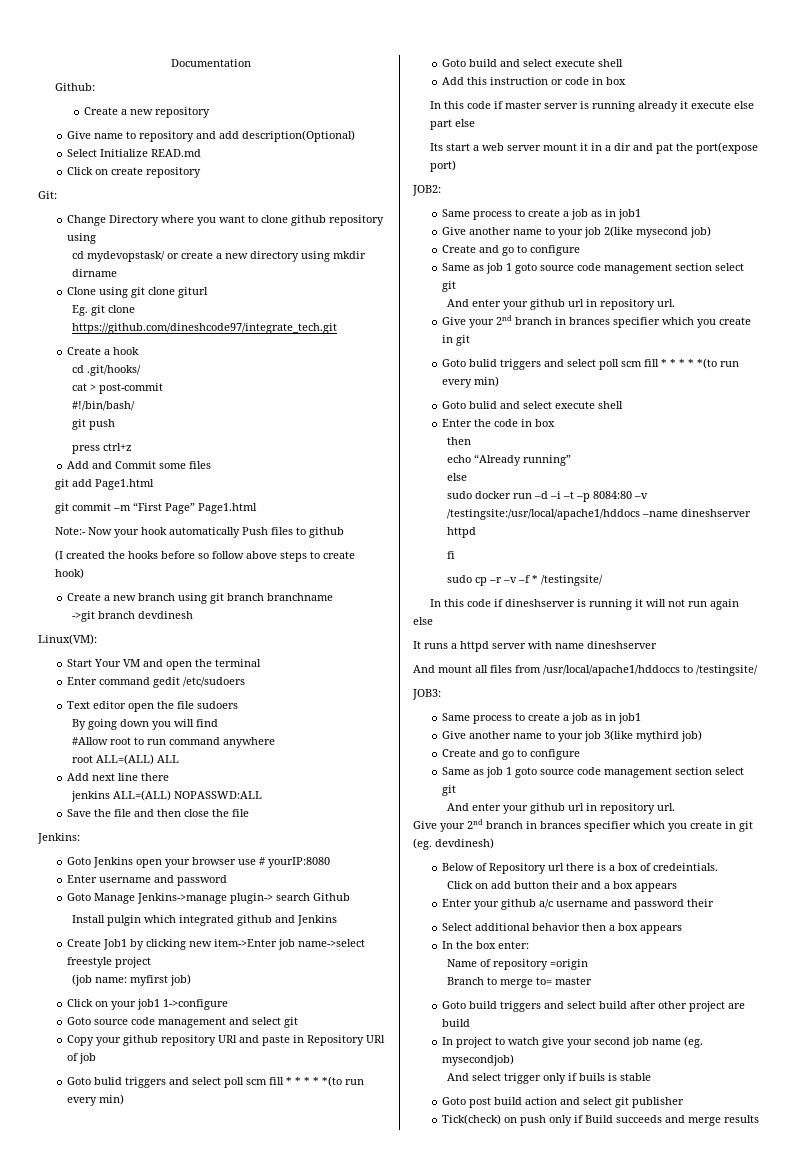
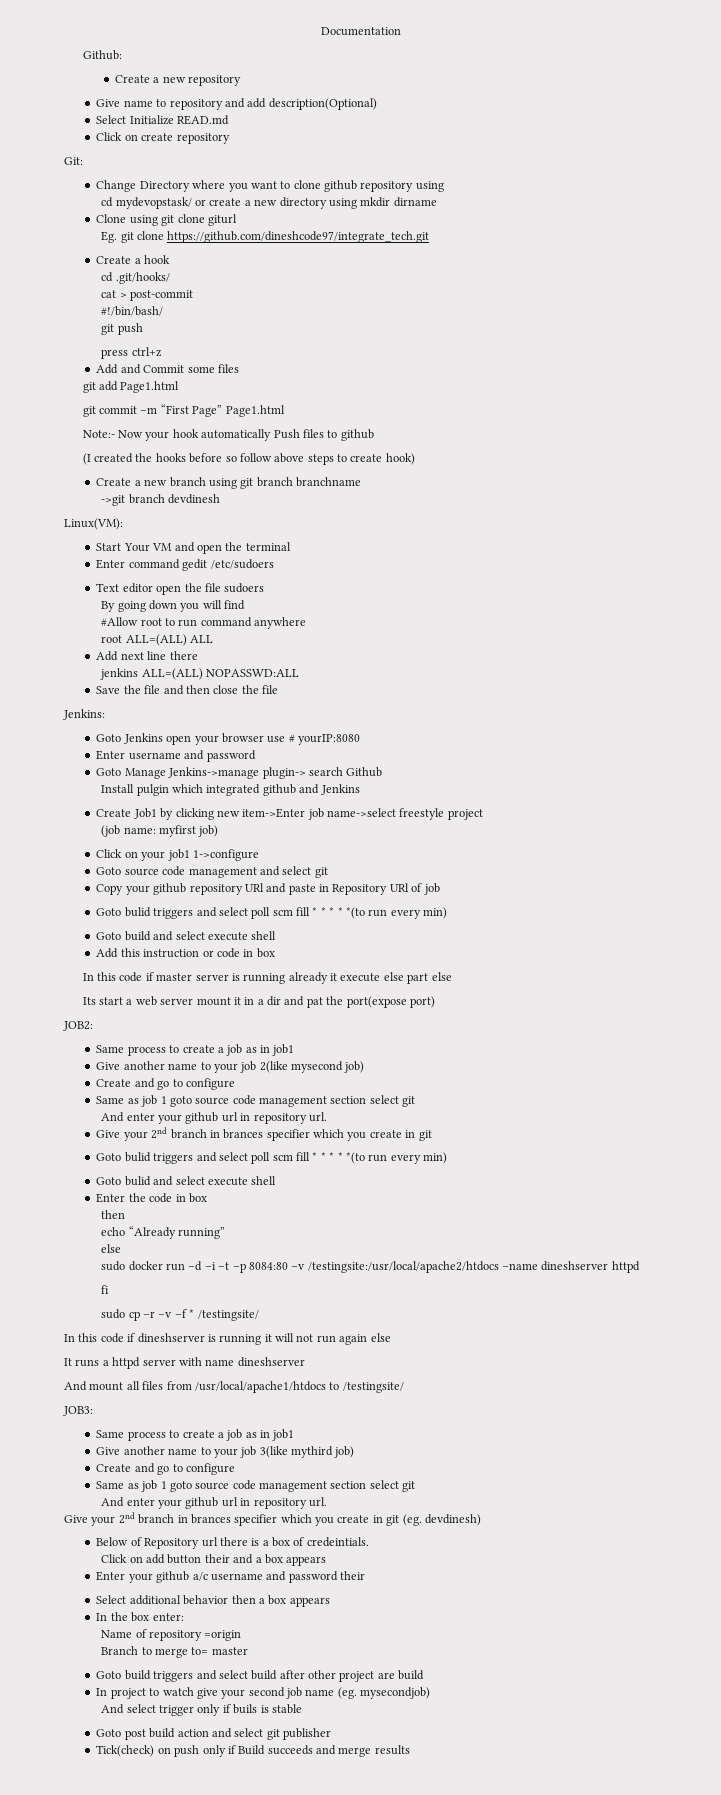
- sudo docker run –d –i –t –p 8084:80 –v /testingsite:/usr/local/apache1/hddocs –name dineshserver httpd
+ sudo docker run –d –i –t –p 8084:80 –v /testingsite:/usr/local/apache2/htdocs –name dineshserver httpd
- And mount all files from /usr/local/apache1/hddoccs to /testingsite/
+ And mount all files from /usr/local/apache1/htdocs to /testingsite/

